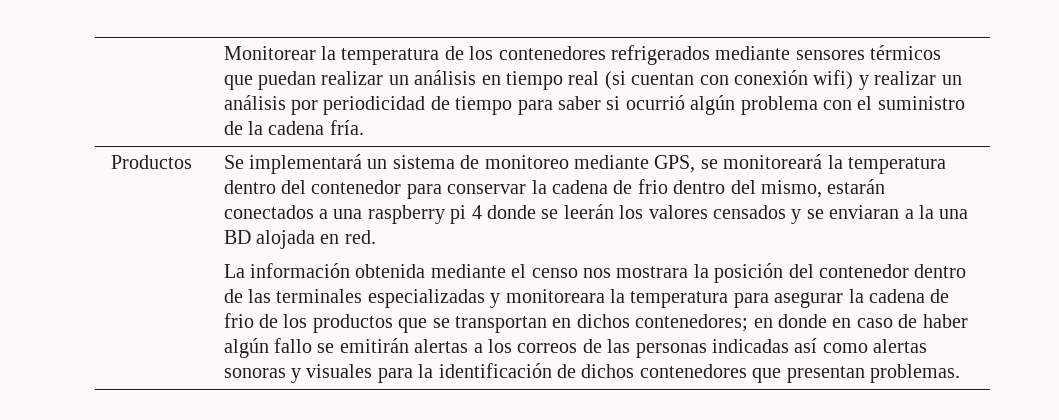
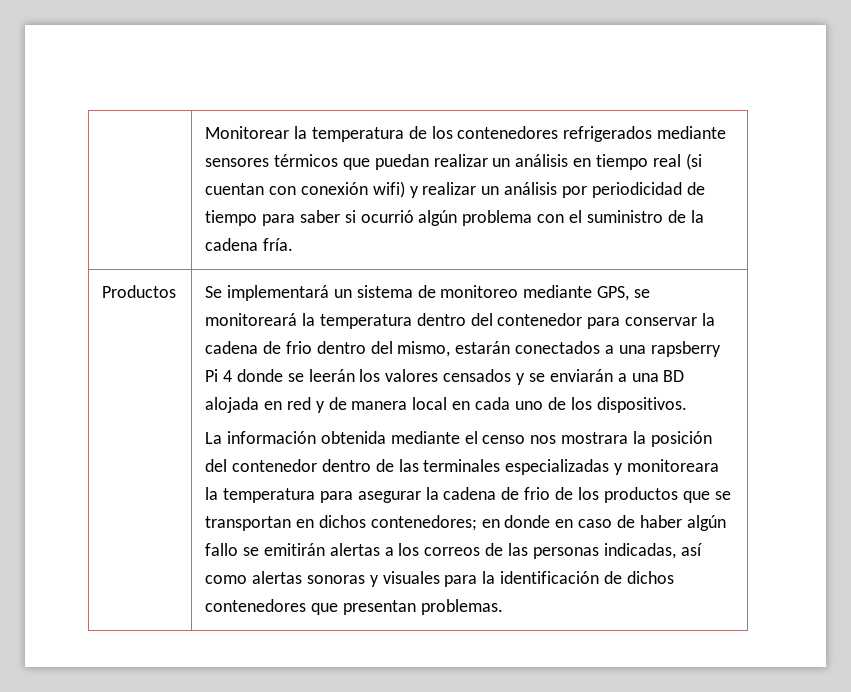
- Se implementará un sistema de monitoreo mediante GPS, se monitoreará la temperatura dentro del contenedor para conservar la cadena de frio dentro del mismo, estarán conectados a una raspberry pi 4 donde se leerán los valores censados y se enviaran a la una BD alojada en red.
+ Se implementará un sistema de monitoreo mediante GPS, se monitoreará la temperatura dentro del contenedor para conservar la cadena de frio dentro del mismo, estarán conectados a una rapsberry Pi 4 donde se leerán los valores censados y se enviarán a una BD alojada en red y de manera local en cada uno de los dispositivos.
- en donde en caso de haber algún fallo se emitirán alertas a los correos de las personas indicadas así como alertas sonoras y visuales para la identificación de dichos contenedores que presentan problemas.
+ en donde en caso de haber algún fallo se emitirán alertas a los correos de las personas indicadas, así como alertas sonoras y visuales para la identificación de dichos contenedores que presentan problemas.

